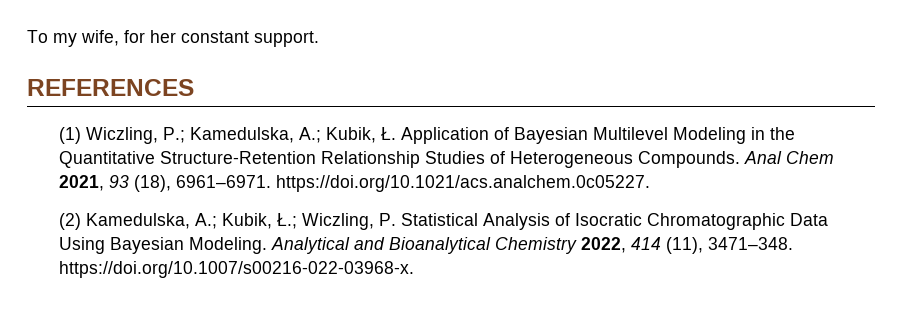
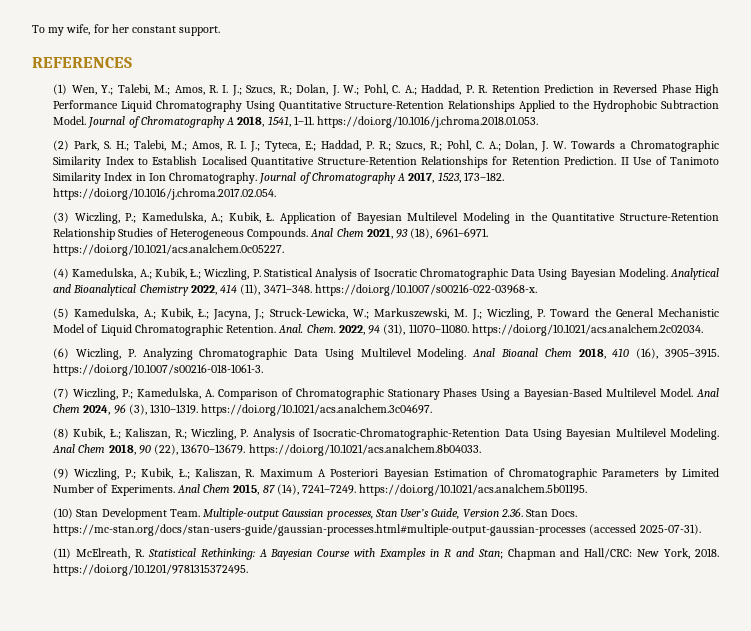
- (1) Wiczling, P.; Kamedulska, A.; Kubik, Ł. Application of Bayesian Multilevel Modeling in the Quantitative Structure-Retention Relationship Studies of Heterogeneous Compounds.
+ (1) Wen, Y.; Talebi, M.; Amos, R. I. J.; Szucs, R.; Dolan, J. W.; Pohl, C. A.; Haddad, P. R. Retention Prediction in Reversed Phase High Performance Liquid Chromatography Using Quantitative Structure-Retention Relationships Applied to the Hydrophobic Subtraction Model. Journal of Chromatography A 2018, 1541, 1–11. https://doi.org/10.1016/j.chroma.2018.01.053.
+ (2) Park, S. H.; Talebi, M.; Amos, R. I. J.; Tyteca, E.; Haddad, P. R.; Szucs, R.; Pohl, C. A.; Dolan, J. W. Towards a Chromatographic Similarity Index to Establish Localised Quantitative Structure-Retention Relationships for Retention Prediction. II Use of Tanimoto Similarity Index in Ion Chromatography. Journal of Chromatography A 2017, 1523, 173–182. https://doi.org/10.1016/j.chroma.2017.02.054.
+ (3) Wiczling, P.; Kamedulska, A.; Kubik, Ł. Application of Bayesian Multilevel Modeling in the Quantitative Structure-Retention Relationship Studies of Heterogeneous Compounds.
- (2) Kamedulska, A.; Kubik, Ł.; Wiczling, P. Statistical Analysis of Isocratic Chromatographic Data Using Bayesian Modeling.
+ (4) Kamedulska, A.; Kubik, Ł.; Wiczling, P. Statistical Analysis of Isocratic Chromatographic Data Using Bayesian Modeling.
+ (5) Kamedulska, A.; Kubik, Ł.; Jacyna, J.; Struck-Lewicka, W.; Markuszewski, M. J.; Wiczling, P. Toward the General Mechanistic Model of Liquid Chromatographic Retention. Anal. Chem. 2022, 94 (31), 11070–11080. https://doi.org/10.1021/acs.analchem.2c02034.
+ (6) Wiczling, P. Analyzing Chromatographic Data Using Multilevel Modeling. Anal Bioanal Chem 2018, 410 (16), 3905–3915. https://doi.org/10.1007/s00216-018-1061-3.
+ (7) Wiczling, P.; Kamedulska, A. Comparison of Chromatographic Stationary Phases Using a Bayesian-Based Multilevel Model. Anal Chem 2024, 96 (3), 1310–1319. https://doi.org/10.1021/acs.analchem.3c04697.
+ (8) Kubik, Ł.; Kaliszan, R.; Wiczling, P. Analysis of Isocratic-Chromatographic-Retention Data Using Bayesian Multilevel Modeling. Anal Chem 2018, 90 (22), 13670–13679. https://doi.org/10.1021/acs.analchem.8b04033.
+ (9) Wiczling, P.; Kubik, Ł.; Kaliszan, R. Maximum A Posteriori Bayesian Estimation of Chromatographic Parameters by Limited Number of Experiments. Anal Chem 2015, 87 (14), 7241–7249. https://doi.org/10.1021/acs.analchem.5b01195.
+ (10) Stan Development Team. Multiple-output Gaussian processes, Stan User’s Guide, Version 2.36. Stan Docs. https://mc-stan.org/docs/stan-users-guide/gaussian-processes.html#multiple-output-gaussian-processes (accessed 2025-07-31).
+ (11) McElreath, R. Statistical Rethinking: A Bayesian Course with Examples in R and Stan; Chapman and Hall/CRC: New York, 2018. https://doi.org/10.1201/9781315372495.

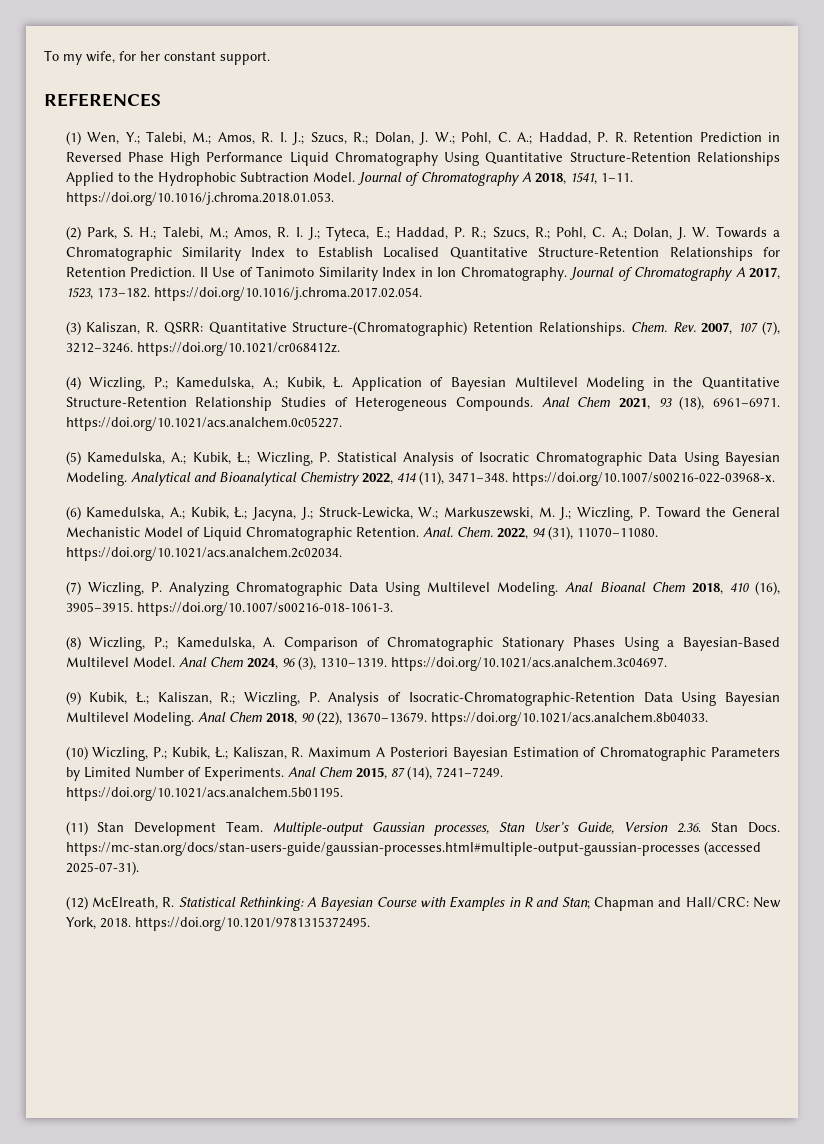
- (3) Wiczling, P.; Kamedulska, A.; Kubik, Ł. Application of Bayesian Multilevel Modeling in the Quantitative Structure-Retention Relationship Studies of Heterogeneous Compounds.
+ (3) Kaliszan, R. QSRR: Quantitative Structure-(Chromatographic) Retention Relationships. Chem. Rev. 2007, 107 (7), 3212–3246. https://doi.org/10.1021/cr068412z.
+ (4) Wiczling, P.; Kamedulska, A.; Kubik, Ł. Application of Bayesian Multilevel Modeling in the Quantitative Structure-Retention Relationship Studies of Heterogeneous Compounds.
- (4) Kamedulska, A.; Kubik, Ł.; Wiczling, P. Statistical Analysis of Isocratic Chromatographic Data Using Bayesian Modeling.
+ (5) Kamedulska, A.; Kubik, Ł.; Wiczling, P. Statistical Analysis of Isocratic Chromatographic Data Using Bayesian Modeling.
- (5) Kamedulska, A.; Kubik, Ł.; Jacyna, J.; Struck-Lewicka, W.; Markuszewski, M. J.; Wiczling, P. Toward the General Mechanistic Model of Liquid Chromatographic Retention.
+ (6) Kamedulska, A.; Kubik, Ł.; Jacyna, J.; Struck-Lewicka, W.; Markuszewski, M. J.; Wiczling, P. Toward the General Mechanistic Model of Liquid Chromatographic Retention.
- (6) Wiczling, P. Analyzing Chromatographic Data Using Multilevel Modeling.
+ (7) Wiczling, P. Analyzing Chromatographic Data Using Multilevel Modeling.
- (7) Wiczling, P.; Kamedulska, A. Comparison of Chromatographic Stationary Phases Using a Bayesian-Based Multilevel Model.
+ (8) Wiczling, P.; Kamedulska, A. Comparison of Chromatographic Stationary Phases Using a Bayesian-Based Multilevel Model.
- (8) Kubik, Ł.; Kaliszan, R.; Wiczling, P. Analysis of Isocratic-Chromatographic-Retention Data Using Bayesian Multilevel Modeling.
+ (9) Kubik, Ł.; Kaliszan, R.; Wiczling, P. Analysis of Isocratic-Chromatographic-Retention Data Using Bayesian Multilevel Modeling.
- (9) Wiczling, P.; Kubik, Ł.; Kaliszan, R. Maximum A Posteriori Bayesian Estimation of Chromatographic Parameters by Limited Number of Experiments.
+ (10) Wiczling, P.; Kubik, Ł.; Kaliszan, R. Maximum A Posteriori Bayesian Estimation of Chromatographic Parameters by Limited Number of Experiments.
- (10) Stan Development Team.
+ (11) Stan Development Team.
- (11) McElreath, R. Statistical Rethinking: A Bayesian Course with Examples in R and Stan; Chapman and Hall/CRC: New York, 2018. https://doi.org/10.1201/9781315372495.
+ (12) McElreath, R. Statistical Rethinking: A Bayesian Course with Examples in R and Stan; Chapman and Hall/CRC: New York, 2018. https://doi.org/10.1201/9781315372495.

